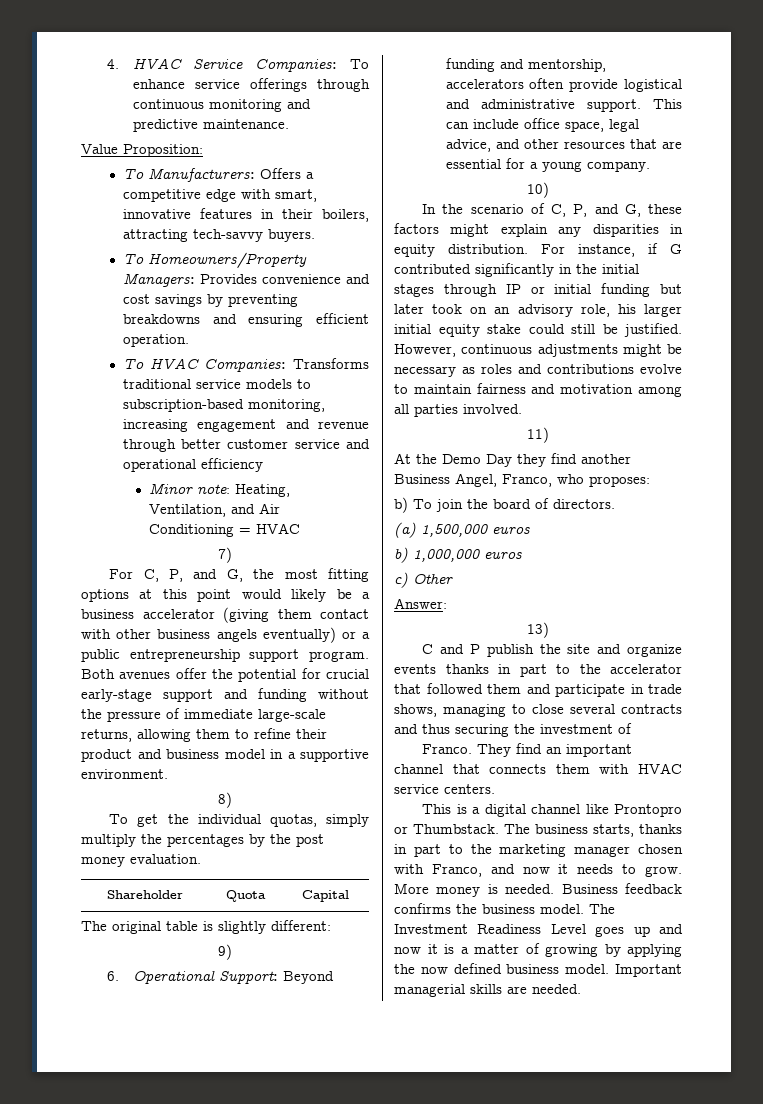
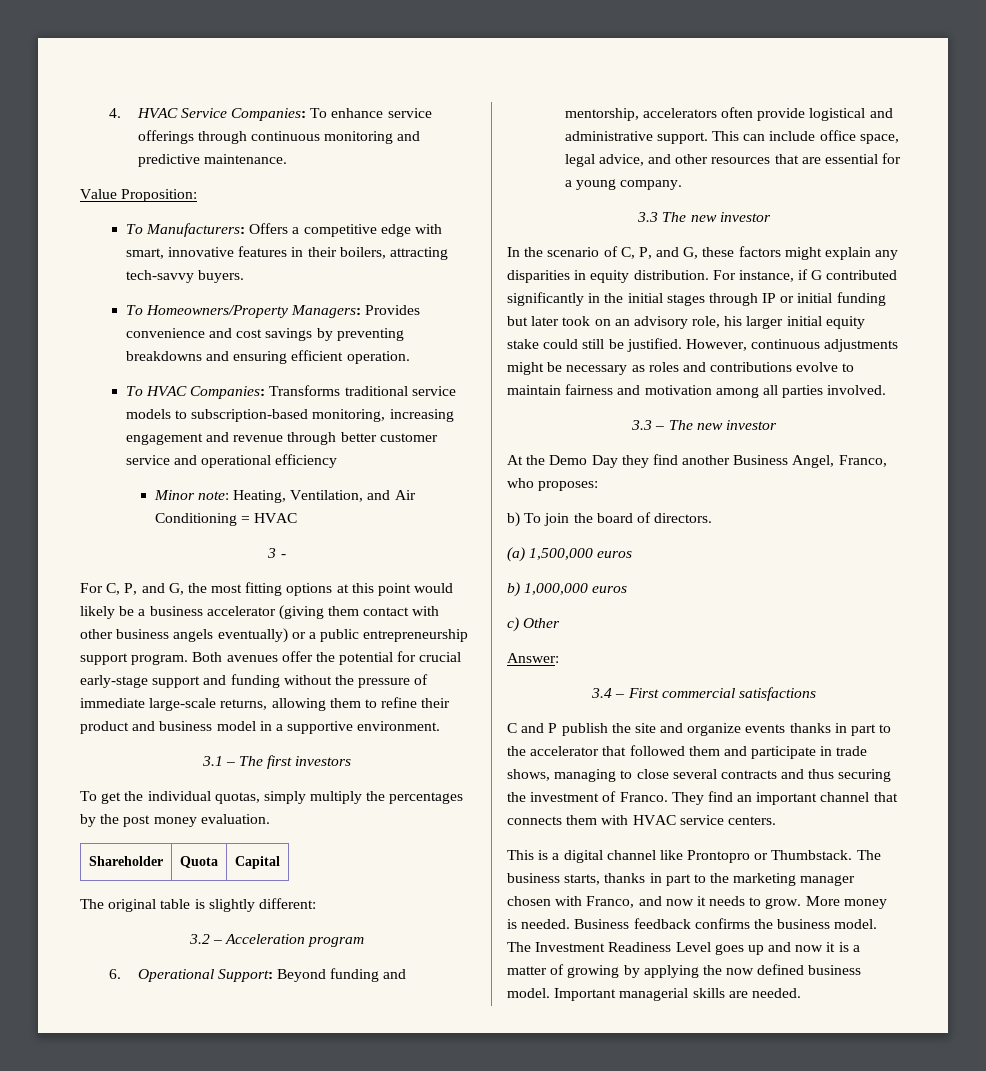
- 7)
+ 3 -
- 8)
+ 3.1 – The first investors
- 9)
+ 3.2 – Acceleration program
- 10)
+ 3.3 The new investor
- 11)
+ 3.3 – The new investor
- 13)
+ 3.4 – First commercial satisfactions
- C and P publish the site and organize events thanks in part to the accelerator that followed them and participate in trade shows, managing to close several contracts and thus securing the investment of
- Franco.
+ C and P publish the site and organize events thanks in part to the accelerator that followed them and participate in trade shows, managing to close several contracts and thus securing the investment of Franco.

